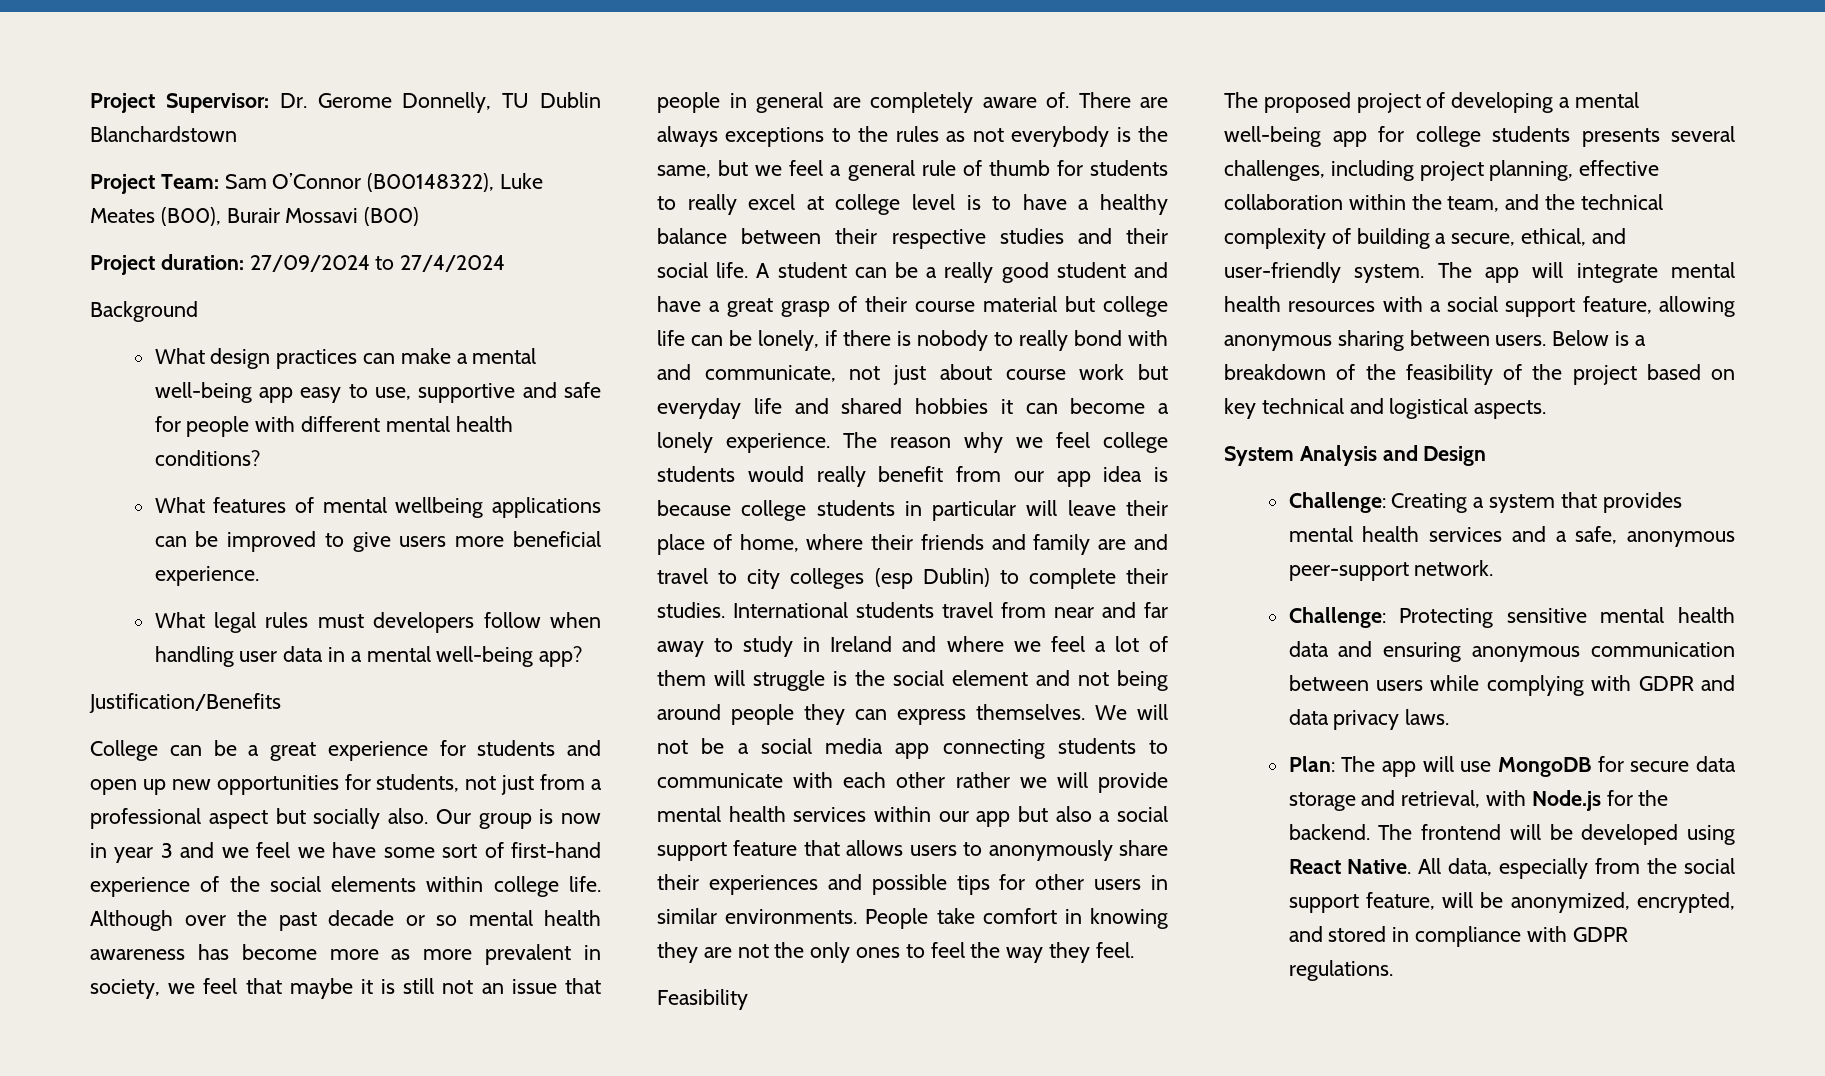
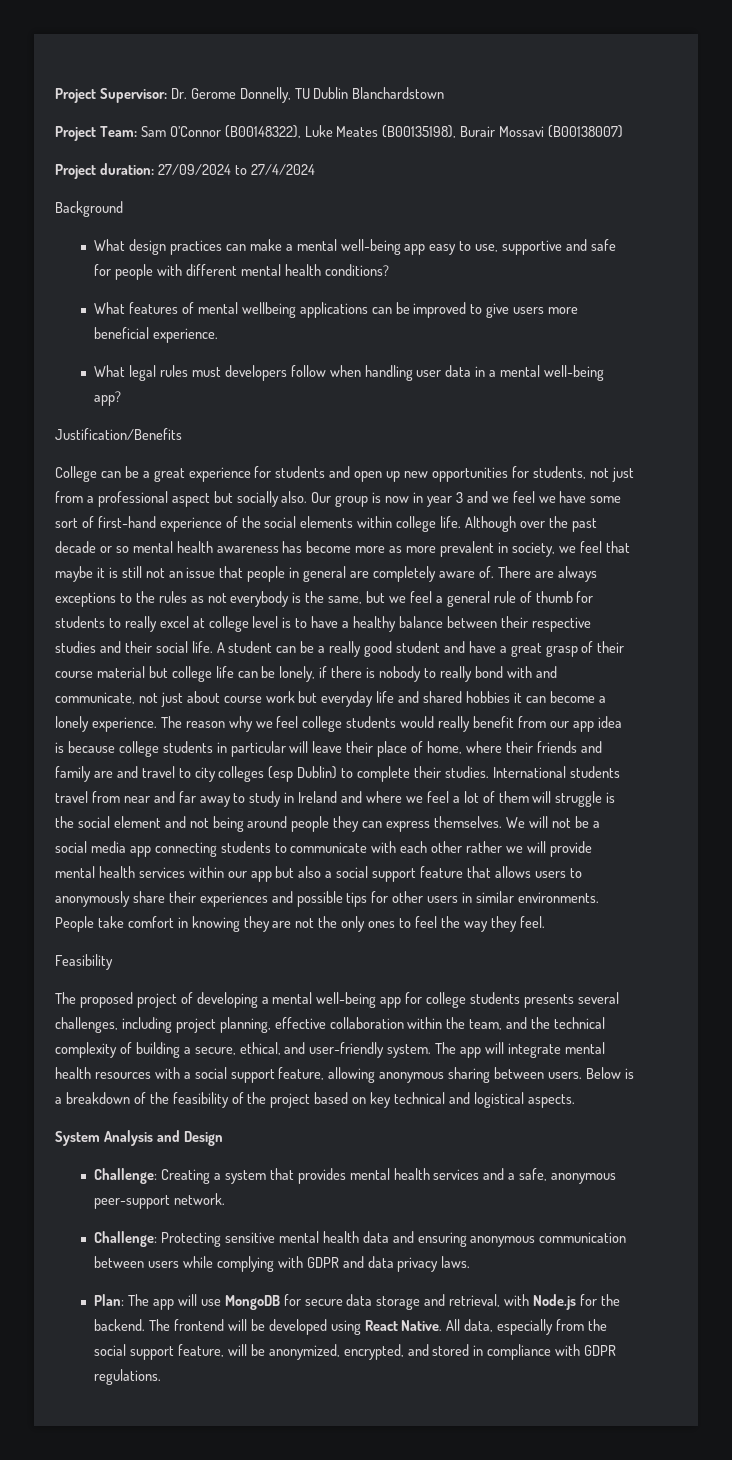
- Project Team: Sam O’Connor (B00148322), Luke Meates (B00), Burair Mossavi (B00)
+ Project Team: Sam O’Connor (B00148322), Luke Meates (B00135198), Burair Mossavi (B00138007)

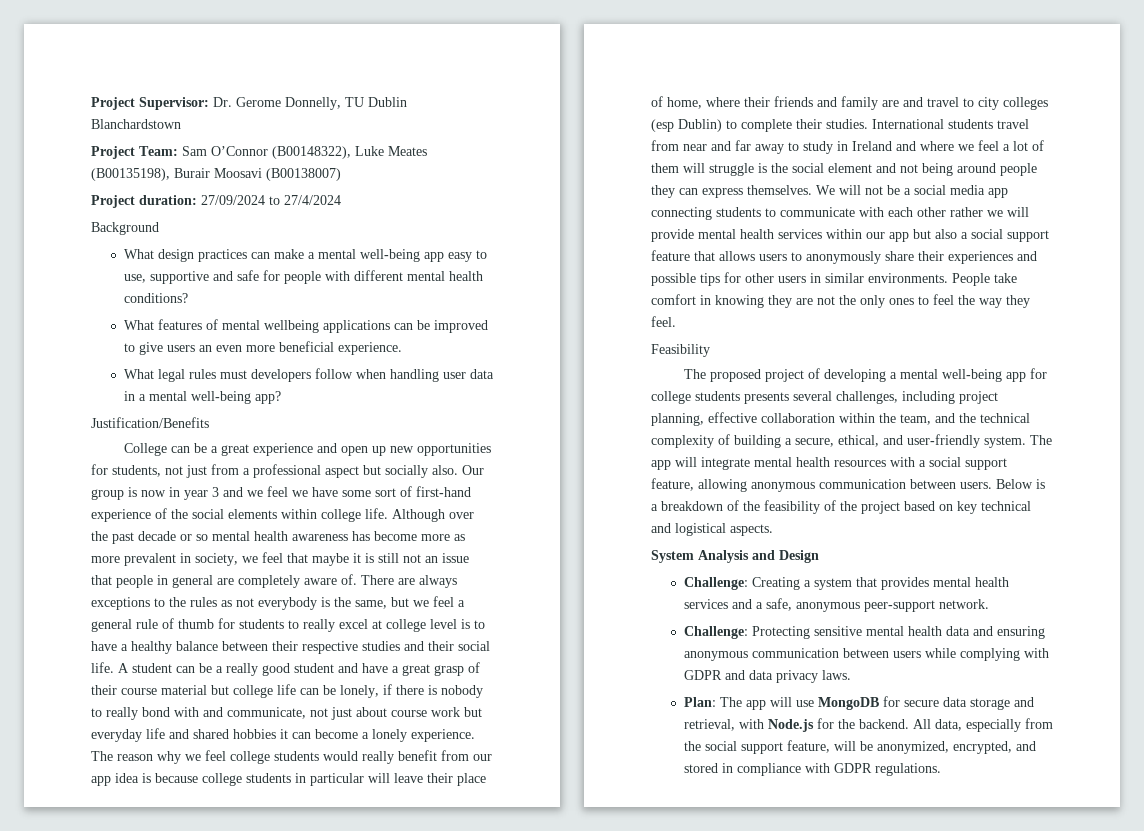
- Project Team: Sam O’Connor (B00148322), Luke Meates (B00135198), Burair Mossavi (B00138007)
+ Project Team: Sam O’Connor (B00148322), Luke Meates (B00135198), Burair Moosavi (B00138007)
- What features of mental wellbeing applications can be improved to give users more beneficial experience.
+ What features of mental wellbeing applications can be improved to give users an even more beneficial experience.
- College can be a great experience for students and open up new opportunities for students, not just from a professional aspect but socially also.
+ College can be a great experience and open up new opportunities for students, not just from a professional aspect but socially also.
- The app will integrate mental health resources with a social support feature, allowing anonymous sharing between users.
+ The app will integrate mental health resources with a social support feature, allowing anonymous communication between users.
- The frontend will be developed using React Native.

